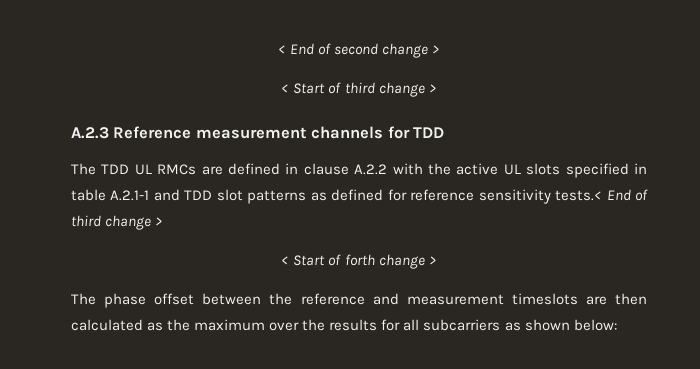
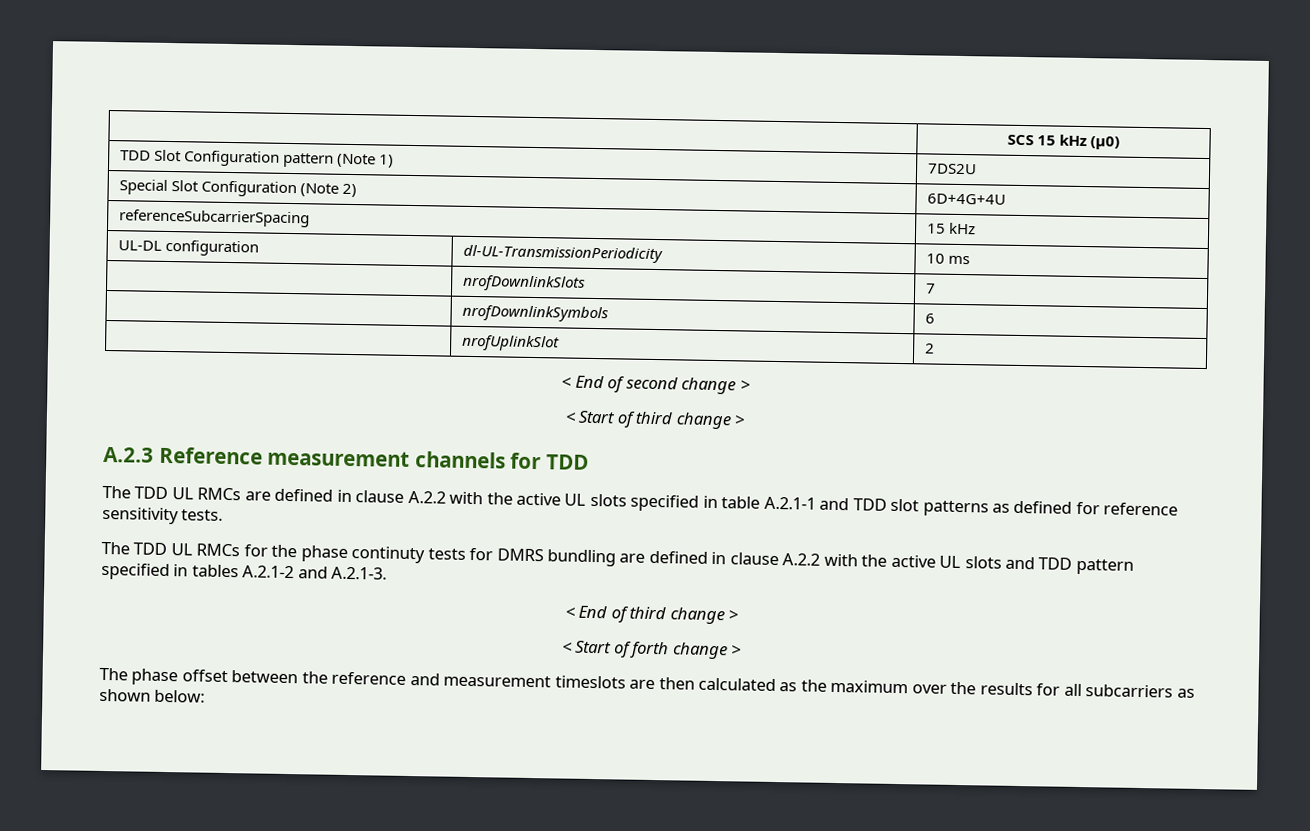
+ | SCS 15 kHz (µ0)
+ TDD Slot Configuration pattern (Note 1) | 7DS2U
+ Special Slot Configuration (Note 2) | 6D+4G+4U
+ referenceSubcarrierSpacing | 15 kHz
+ UL-DL configuration | dl-UL-TransmissionPeriodicity | 10 ms
+ | nrofDownlinkSlots | 7
+ | nrofDownlinkSymbols | 6
+ | nrofUplinkSlot | 2
- The TDD UL RMCs are defined in clause A.2.2 with the active UL slots specified in table A.2.1-1 and TDD slot patterns as defined for reference sensitivity tests.< End of third change >
+ The TDD UL RMCs are defined in clause A.2.2 with the active UL slots specified in table A.2.1-1 and TDD slot patterns as defined for reference sensitivity tests.
+ The TDD UL RMCs for the phase continuty tests for DMRS bundling are defined in clause A.2.2 with the active UL slots and TDD pattern specified in tables A.2.1-2 and A.2.1-3.
+ < End of third change >

